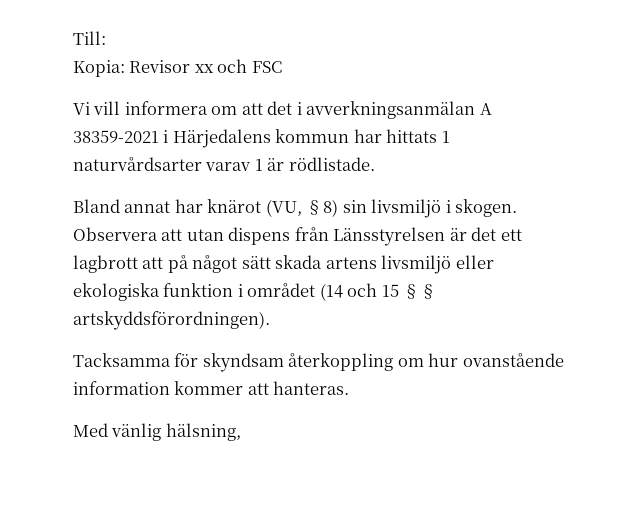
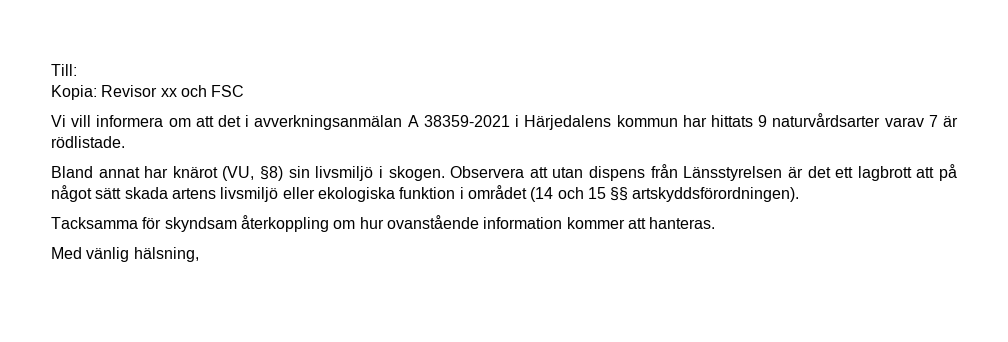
- Vi vill informera om att det i avverkningsanmälan A 38359-2021 i Härjedalens kommun har hittats 1 naturvårdsarter varav 1 är rödlistade.
+ Vi vill informera om att det i avverkningsanmälan A 38359-2021 i Härjedalens kommun har hittats 9 naturvårdsarter varav 7 är rödlistade.

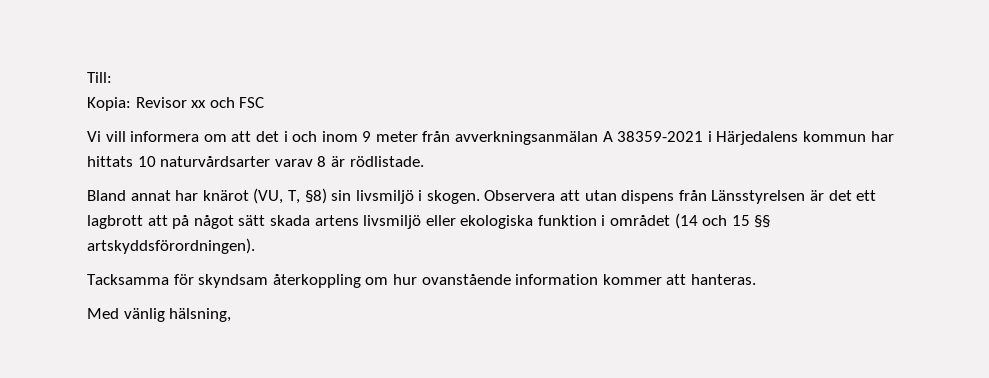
- Vi vill informera om att det i avverkningsanmälan A 38359-2021 i Härjedalens kommun har hittats 9 naturvårdsarter varav 7 är rödlistade.
+ Vi vill informera om att det i och inom 9 meter från avverkningsanmälan A 38359-2021 i Härjedalens kommun har hittats 10 naturvårdsarter varav 8 är rödlistade.
- Bland annat har knärot (VU, §8) sin livsmiljö i skogen.
+ Bland annat har knärot (VU, T, §8) sin livsmiljö i skogen.

